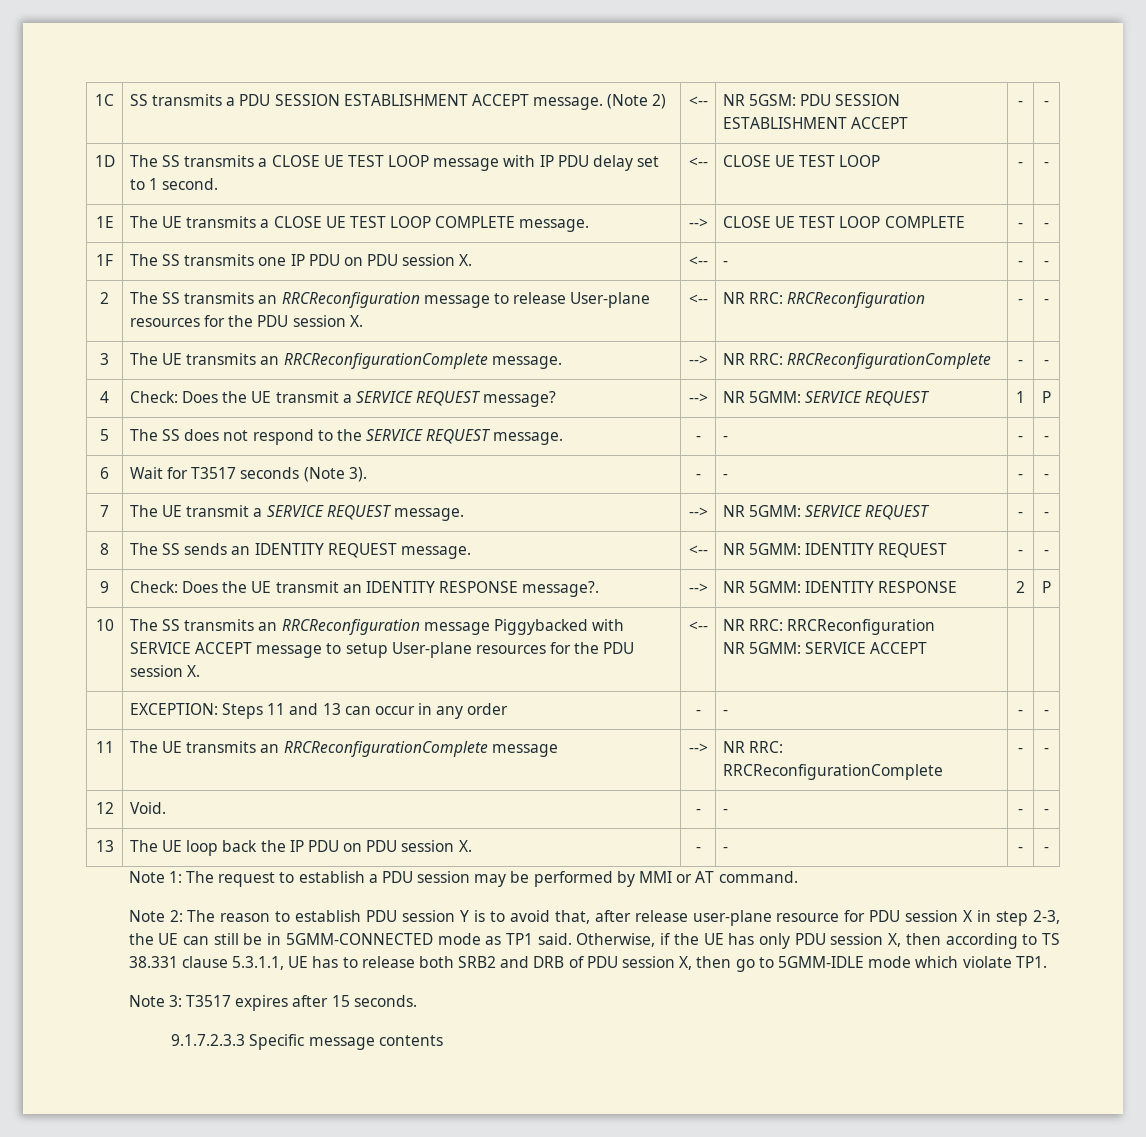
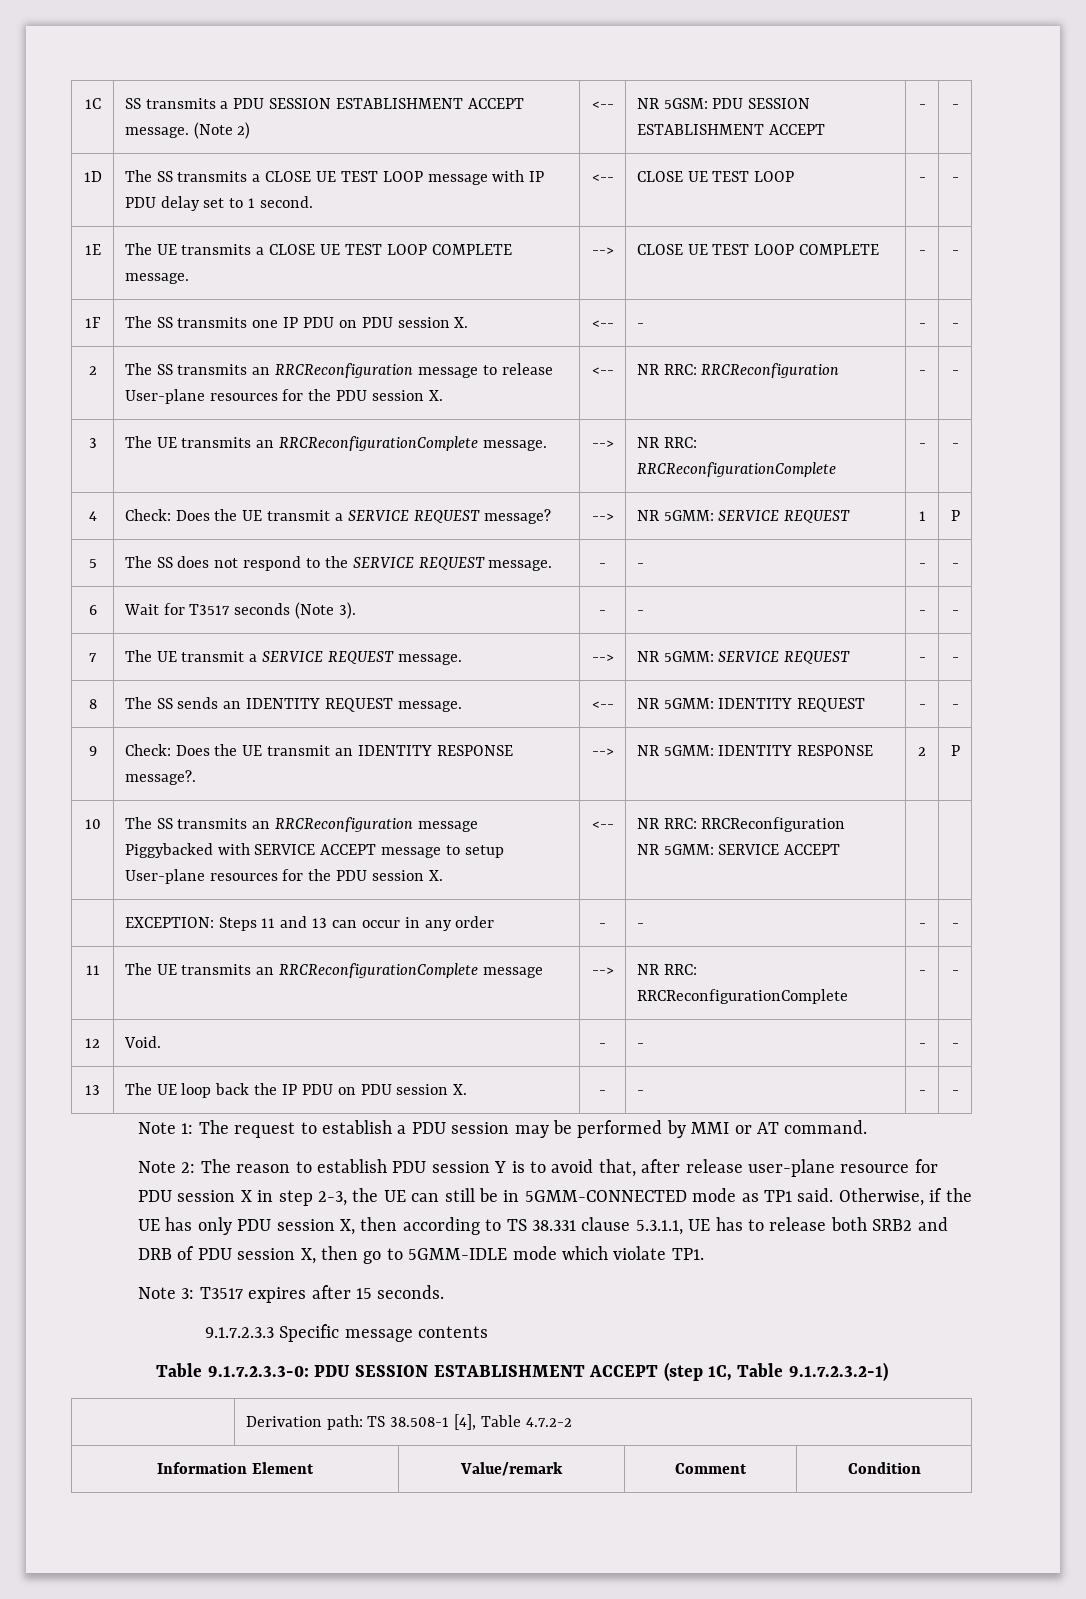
+ Table 9.1.7.2.3.3-0: PDU SESSION ESTABLISHMENT ACCEPT (step 1C, Table 9.1.7.2.3.2-1)
+ | Derivation path: TS 38.508-1 [4], Table 4.7.2-2
+ Information Element | Value/remark | Comment | Condition

